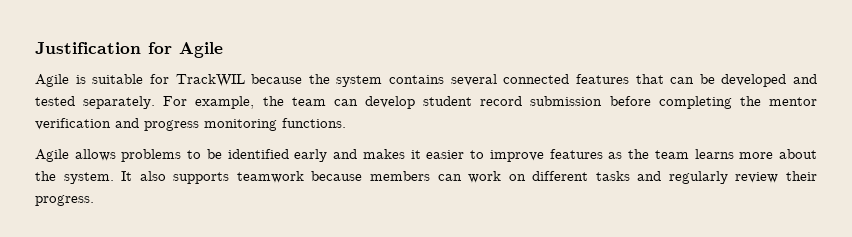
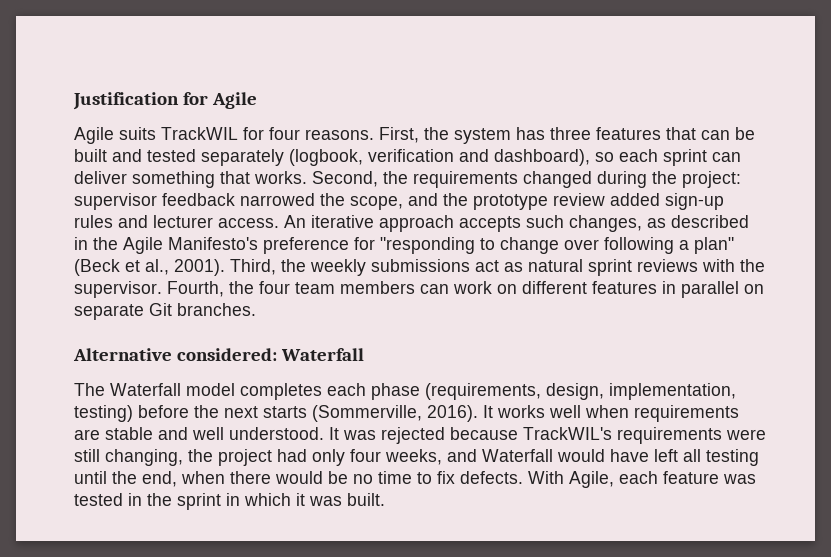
- Agile is suitable for TrackWIL because the system contains several connected features that can be developed and tested separately. For example, the team can develop student record submission before completing the mentor verification and progress monitoring functions.
- Agile allows problems to be identified early and makes it easier to improve features as the team learns more about the system. It also supports teamwork because members can work on different tasks and regularly review their progress.
+ Agile suits TrackWIL for four reasons. First, the system has three features that can be built and tested separately (logbook, verification and dashboard), so each sprint can deliver something that works. Second, the requirements changed during the project: supervisor feedback narrowed the scope, and the prototype review added sign-up rules and lecturer access. An iterative approach accepts such changes, as described in the Agile Manifesto's preference for "responding to change over following a plan" (Beck et al., 2001). Third, the weekly submissions act as natural sprint reviews with the supervisor. Fourth, the four team members can work on different features in parallel on separate Git branches.
+ Alternative considered: Waterfall
+ The Waterfall model completes each phase (requirements, design, implementation, testing) before the next starts (Sommerville, 2016). It works well when requirements are stable and well understood. It was rejected because TrackWIL's requirements were still changing, the project had only four weeks, and Waterfall would have left all testing until the end, when there would be no time to fix defects. With Agile, each feature was tested in the sprint in which it was built.

